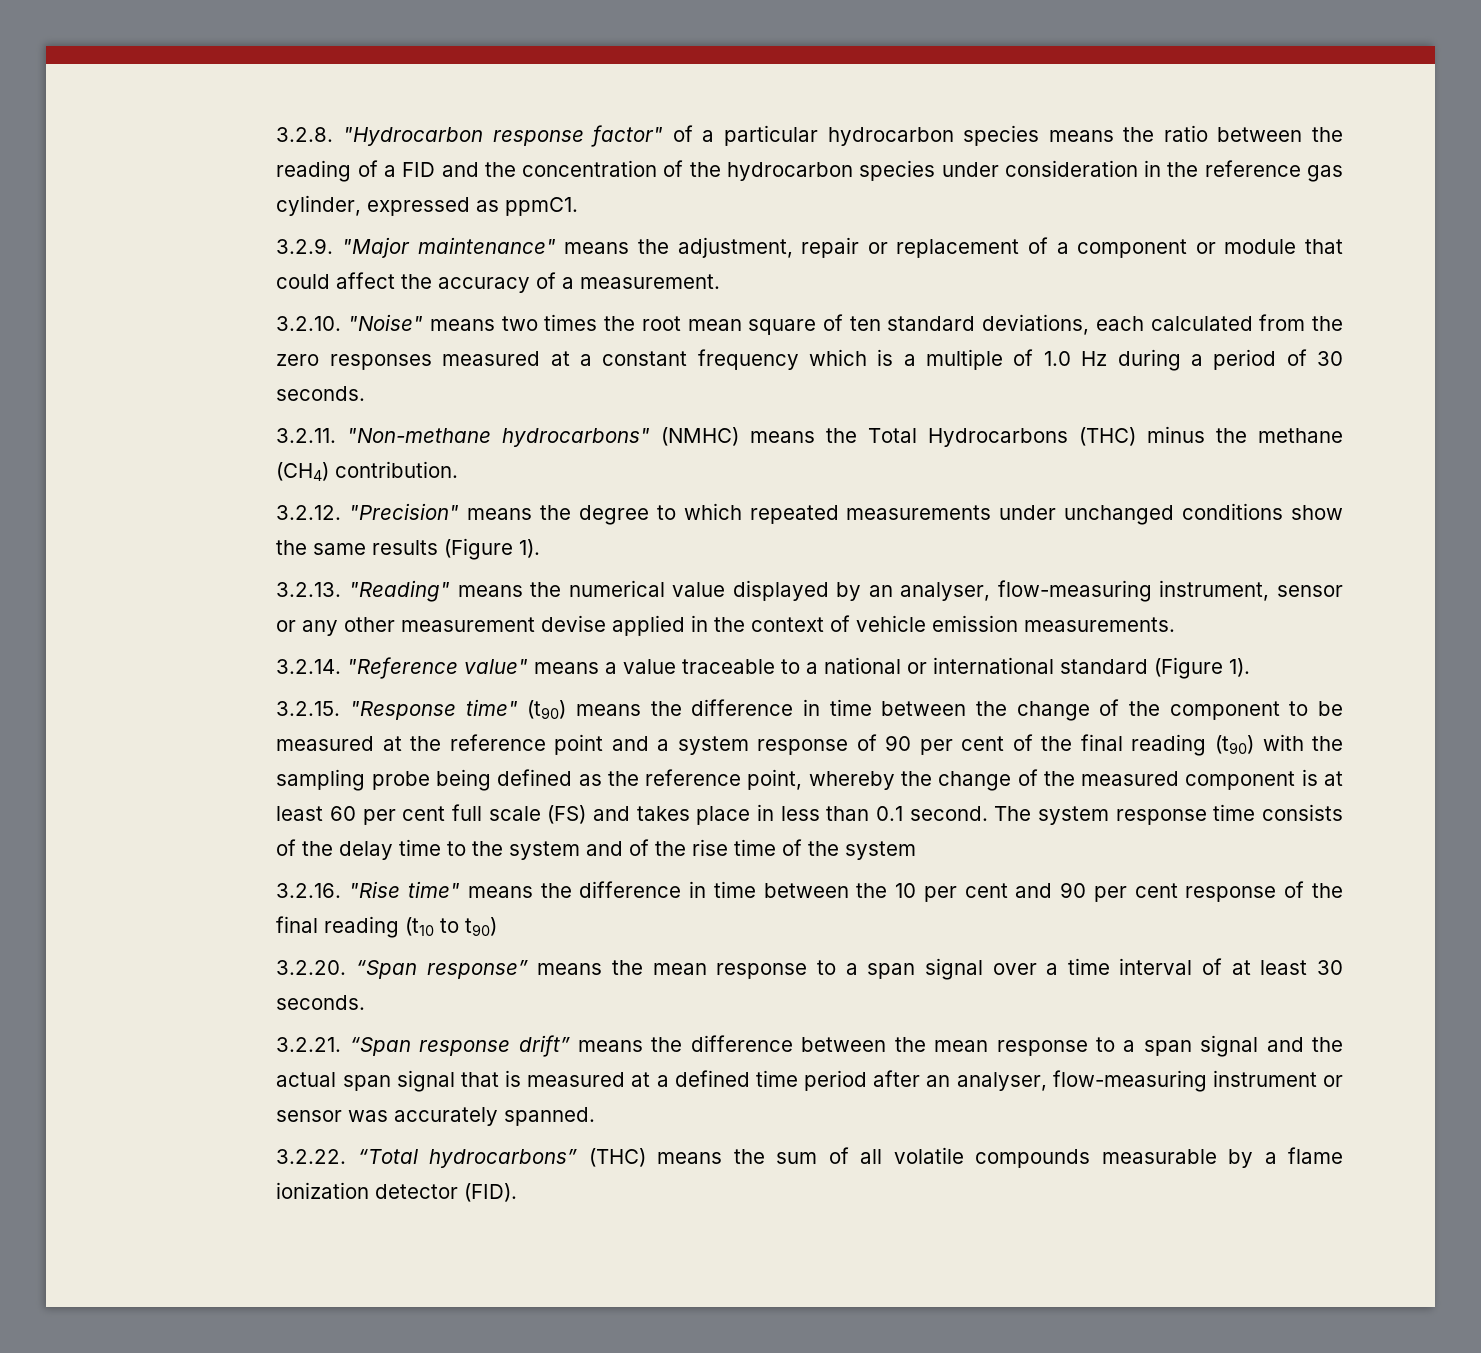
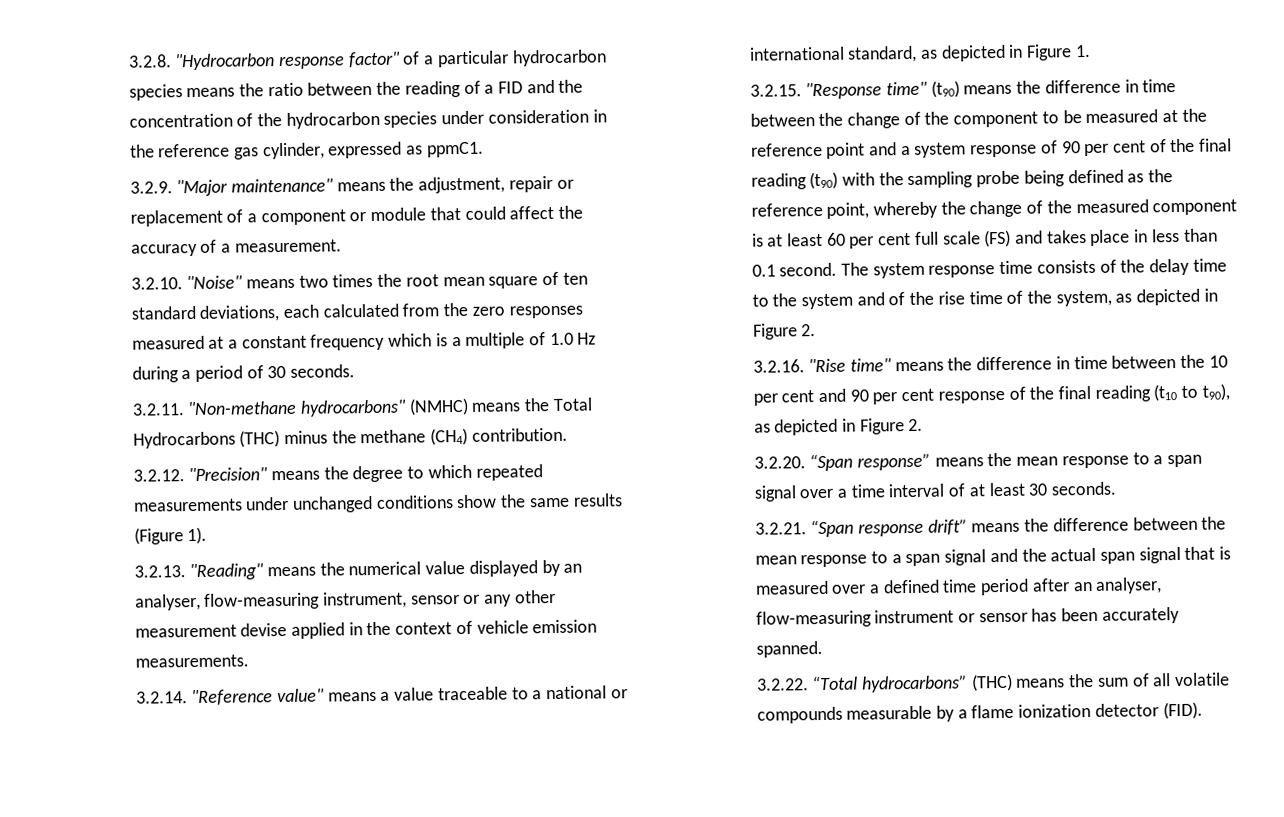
- 3.2.14. "Reference value" means a value traceable to a national or international standard (Figure 1).
+ 3.2.14. "Reference value" means a value traceable to a national or international standard, as depicted in Figure 1.
- The system response time consists of the delay time to the system and of the rise time of the system
+ The system response time consists of the delay time to the system and of the rise time of the system, as depicted in Figure 2.
- 3.2.16. "Rise time" means the difference in time between the 10 per cent and 90 per cent response of the final reading (t10 to t90)
+ 3.2.16. "Rise time" means the difference in time between the 10 per cent and 90 per cent response of the final reading (t10 to t90), as depicted in Figure 2.
- 3.2.21. “Span response drift” means the difference between the mean response to a span signal and the actual span signal that is measured at a defined time period after an analyser, flow-measuring instrument or sensor was accurately spanned.
+ 3.2.21. “Span response drift” means the difference between the mean response to a span signal and the actual span signal that is measured over a defined time period after an analyser, flow-measuring instrument or sensor has been accurately spanned.

